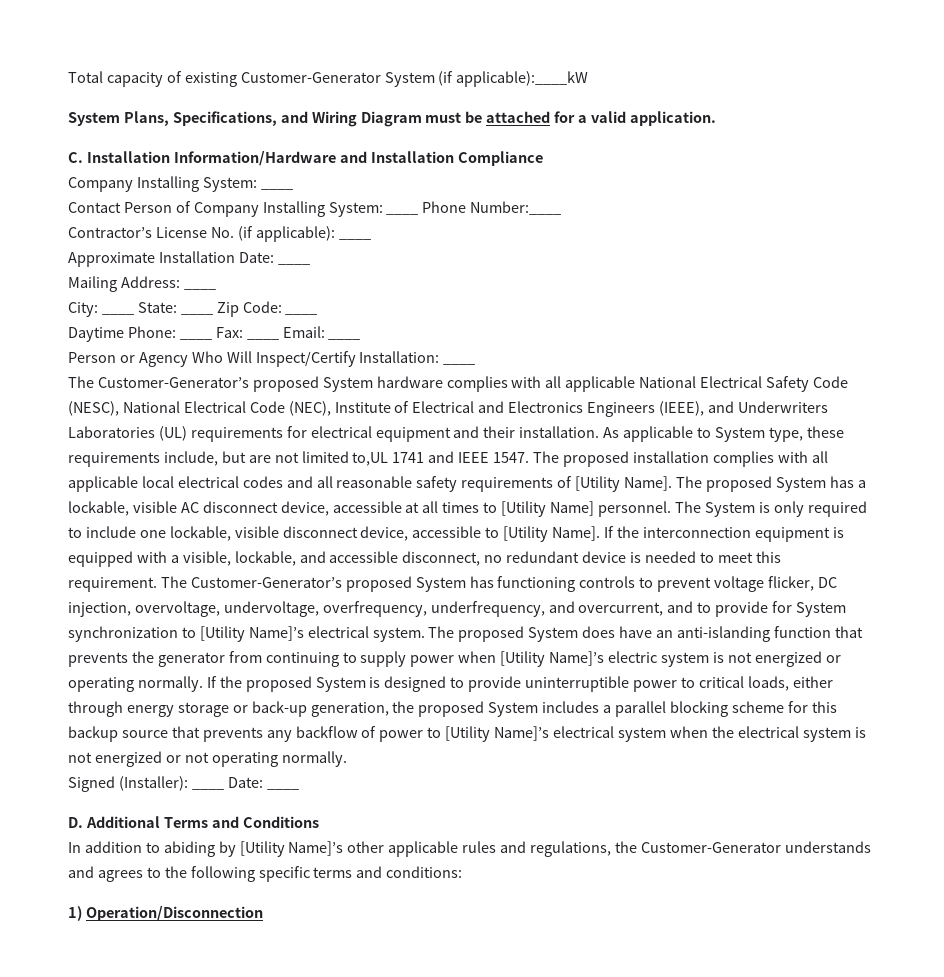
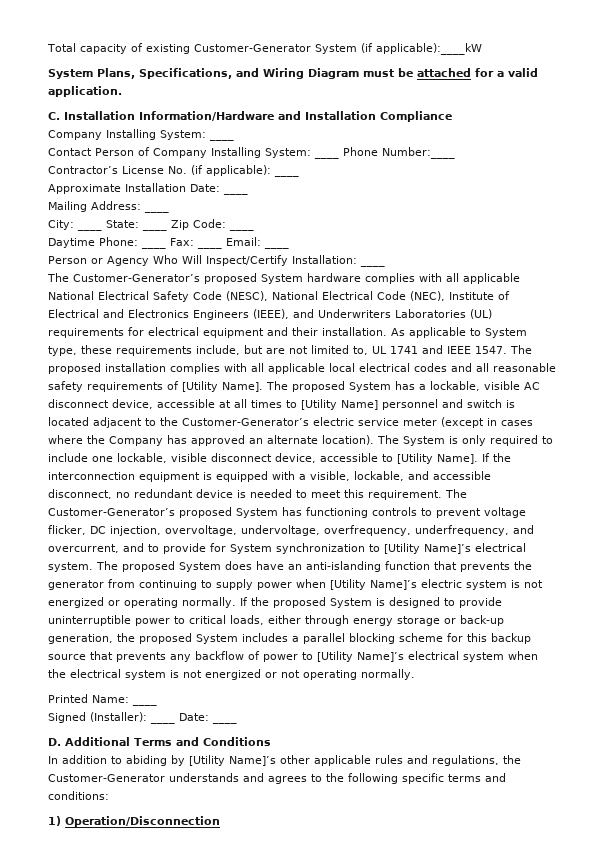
- As applicable to System type, these requirements include, but are not limited to,UL 1741 and IEEE 1547.
+ As applicable to System type, these requirements include, but are not limited to, UL 1741 and IEEE 1547.
- The proposed System has a lockable, visible AC disconnect device, accessible at all times to [Utility Name] personnel.
+ The proposed System has a lockable, visible AC disconnect device, accessible at all times to [Utility Name] personnel and switch is located adjacent to the Customer-Generator’s electric service meter (except in cases where the Company has approved an alternate location).
+ Printed Name: ____

